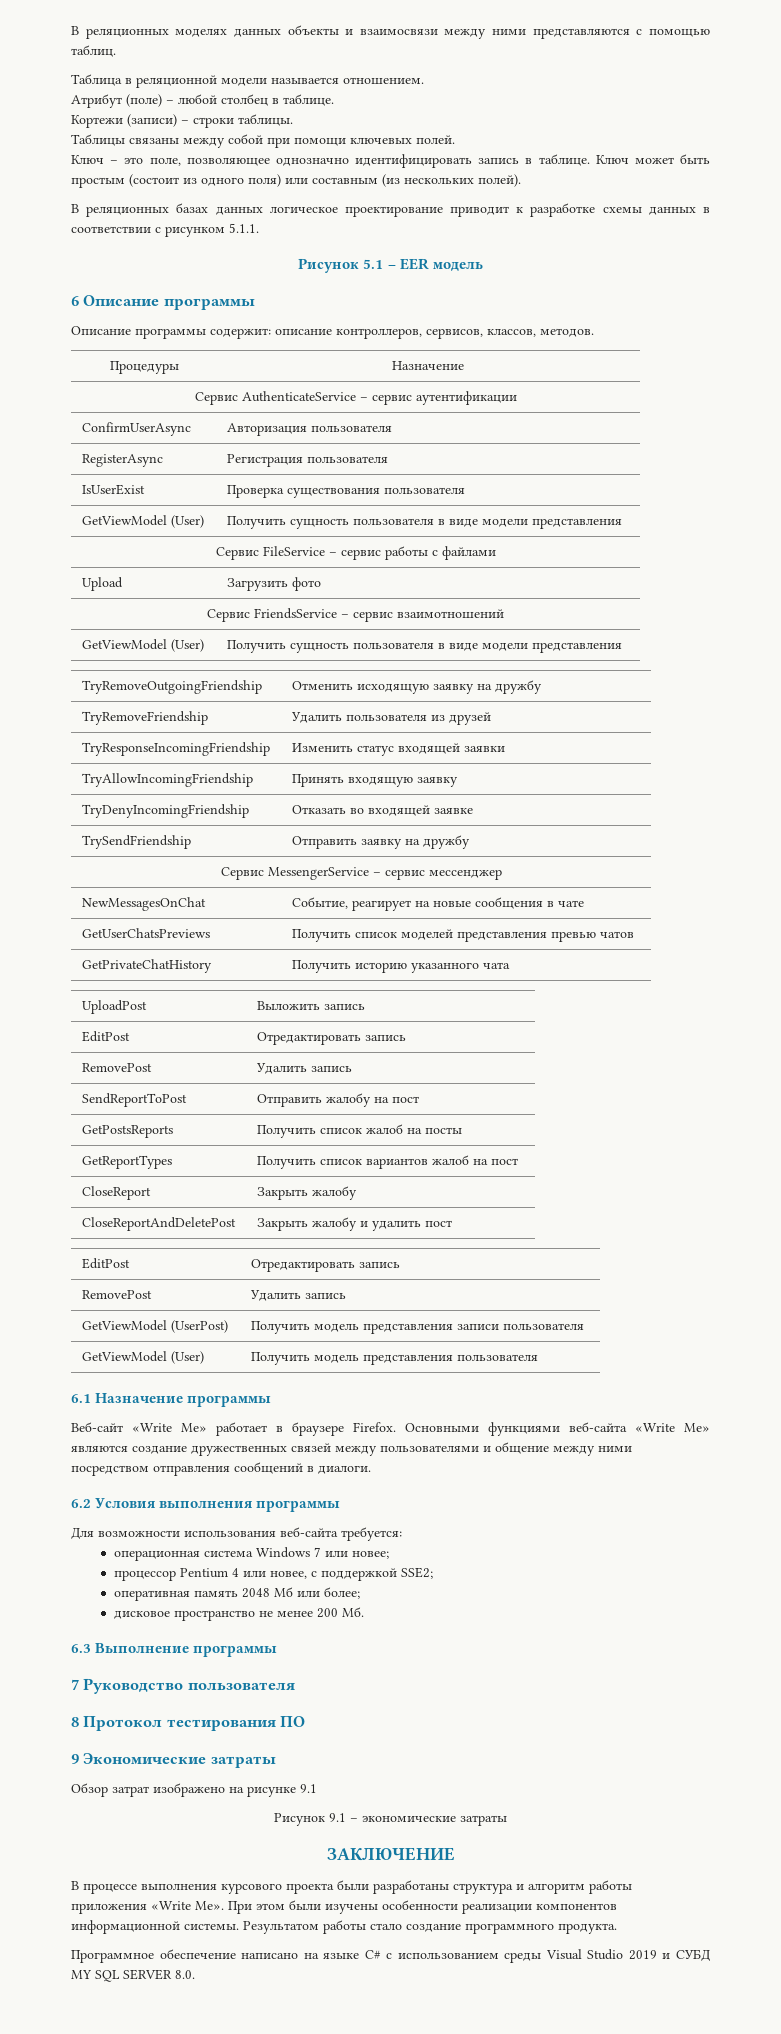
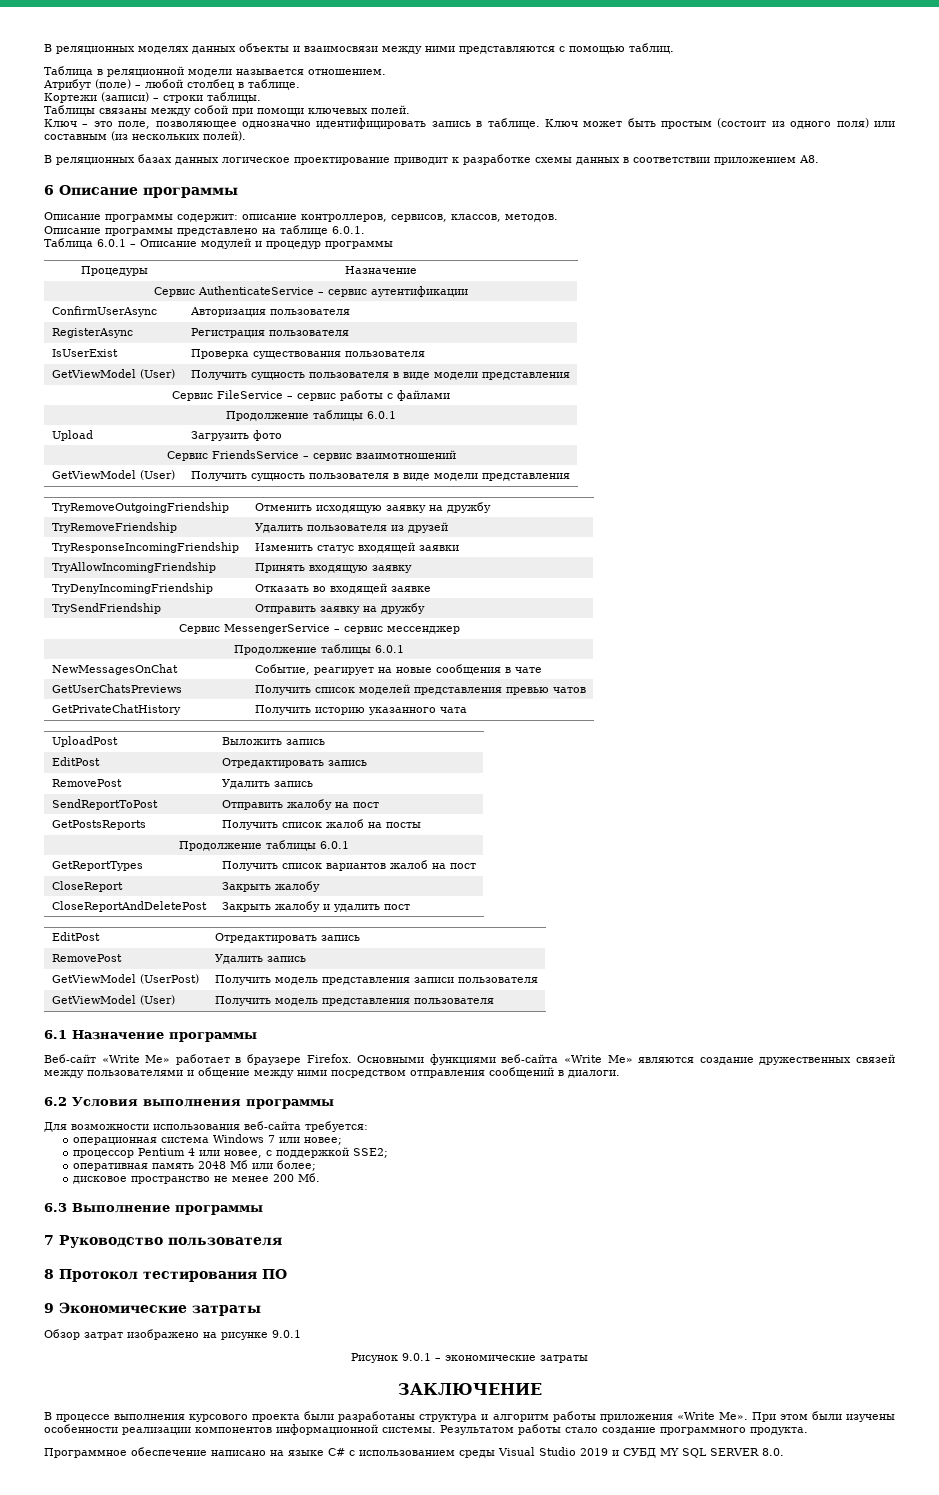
- В реляционных базах данных логическое проектирование приводит к разработке схемы данных в соответствии с рисунком 5.1.1.
- Рисунок 5.1 – EER модель
+ В реляционных базах данных логическое проектирование приводит к разработке схемы данных в соответствии приложением А8.
+ Описание программы представлено на таблице 6.0.1.
+ Таблица 6.0.1 – Описание модулей и процедур программы
  Сервис FileService – сервис работы с файлами
+ Продолжение таблицы 6.0.1
  Сервис MessengerService – сервис мессенджер
+ Продолжение таблицы 6.0.1
  GetPostsReports | Получить список жалоб на посты
+ Продолжение таблицы 6.0.1
- Обзор затрат изображено на рисунке 9.1
- Рисунок 9.1 – экономические затраты
+ Обзор затрат изображено на рисунке 9.0.1
+ Рисунок 9.0.1 – экономические затраты

